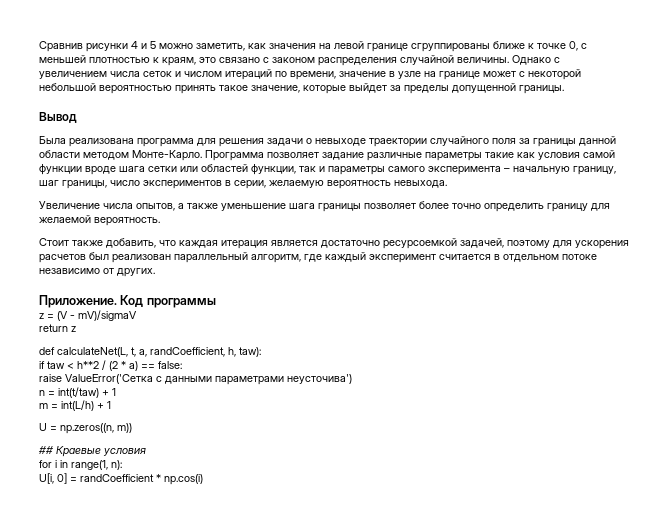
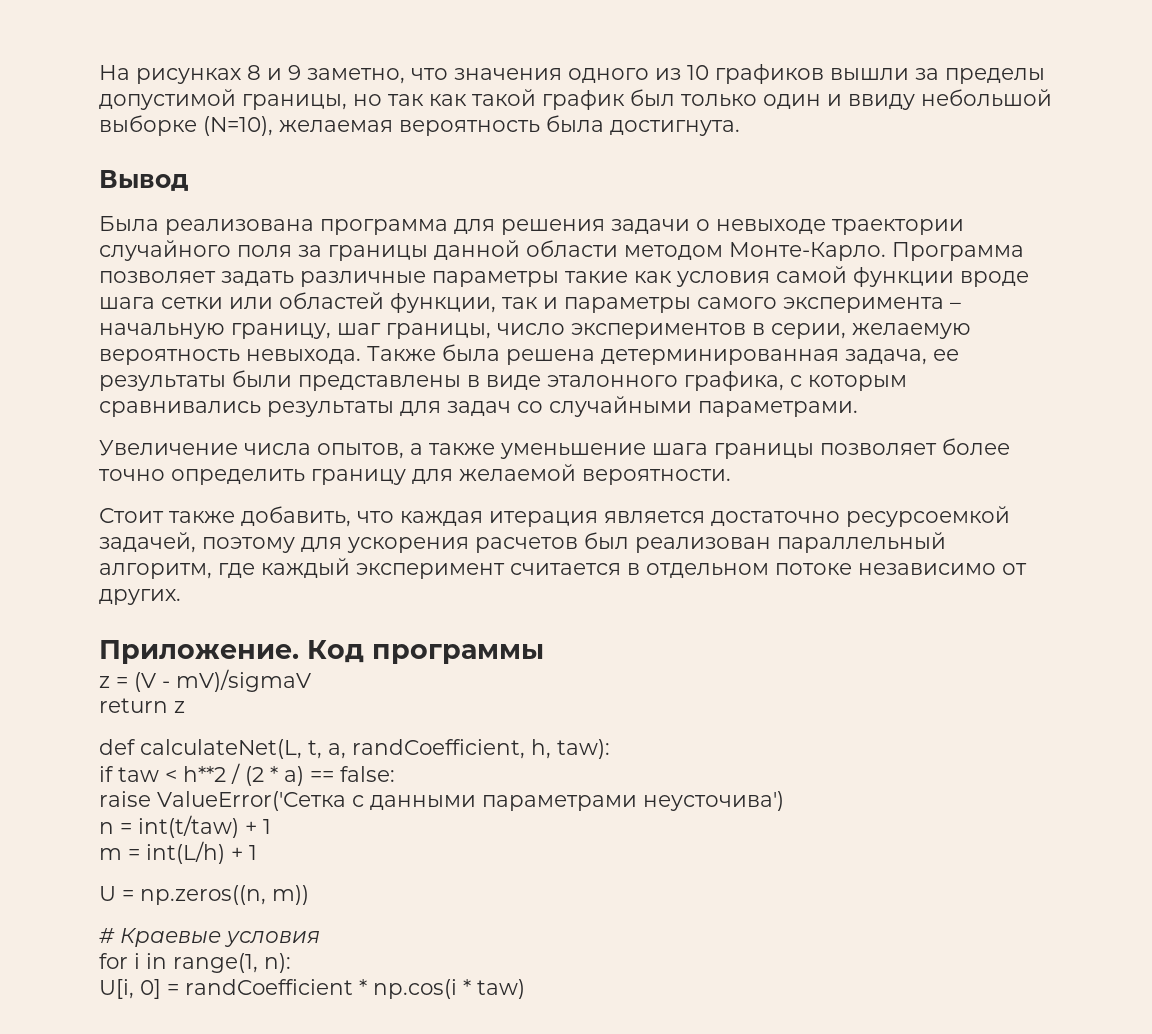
- Сравнив рисунки 4 и 5 можно заметить, как значения на левой границе сгруппированы ближе к точке 0, с меньшей плотностью к краям, это связано с законом распределения случайной величины. Однако с увеличением числа сеток и числом итераций по времени, значение в узле на границе может с некоторой небольшой вероятностью принять такое значение, которые выйдет за пределы допущенной границы.
+ На рисунках 8 и 9 заметно, что значения одного из 10 графиков вышли за пределы допустимой границы, но так как такой график был только один и ввиду небольшой выборке (N=10), желаемая вероятность была достигнута.
- Программа позволяет задание различные параметры такие как условия самой функции вроде шага сетки или областей функции, так и параметры самого эксперимента – начальную границу, шаг границы, число экспериментов в серии, желаемую вероятность невыхода.
+ Программа позволяет задать различные параметры такие как условия самой функции вроде шага сетки или областей функции, так и параметры самого эксперимента – начальную границу, шаг границы, число экспериментов в серии, желаемую вероятность невыхода. Также была решена детерминированная задача, ее результаты были представлены в виде эталонного графика, с которым сравнивались результаты для задач со случайными параметрами.
- Увеличение числа опытов, а также уменьшение шага границы позволяет более точно определить границу для желаемой вероятность.
+ Увеличение числа опытов, а также уменьшение шага границы позволяет более точно определить границу для желаемой вероятности.
- ## Краевые условия
+ # Краевые условия
- U[i, 0] = randCoefficient * np.cos(i)
+ U[i, 0] = randCoefficient * np.cos(i * taw)

